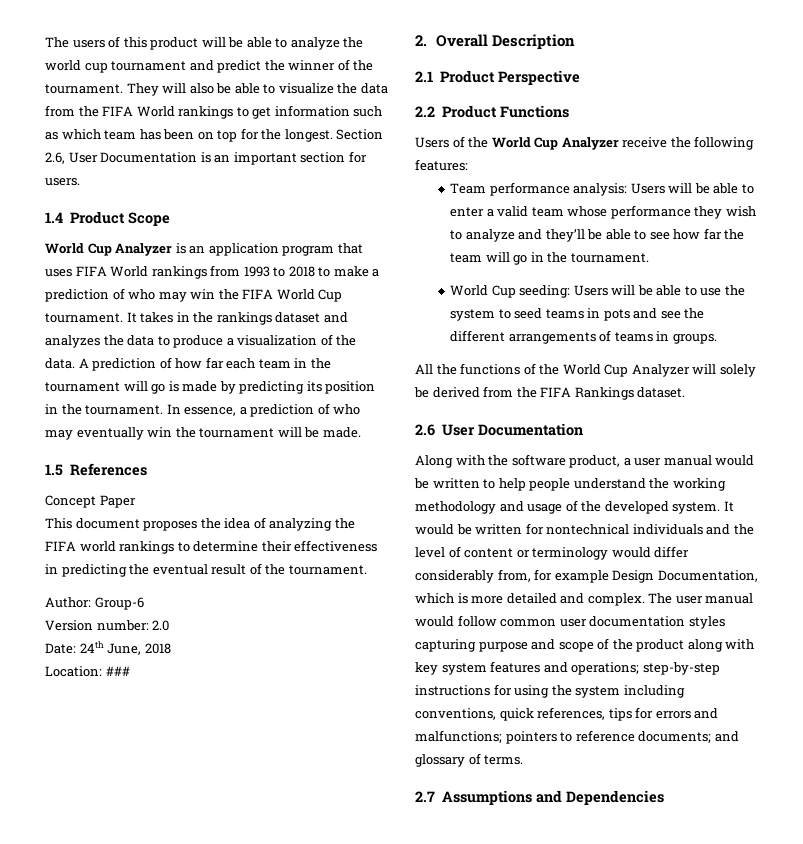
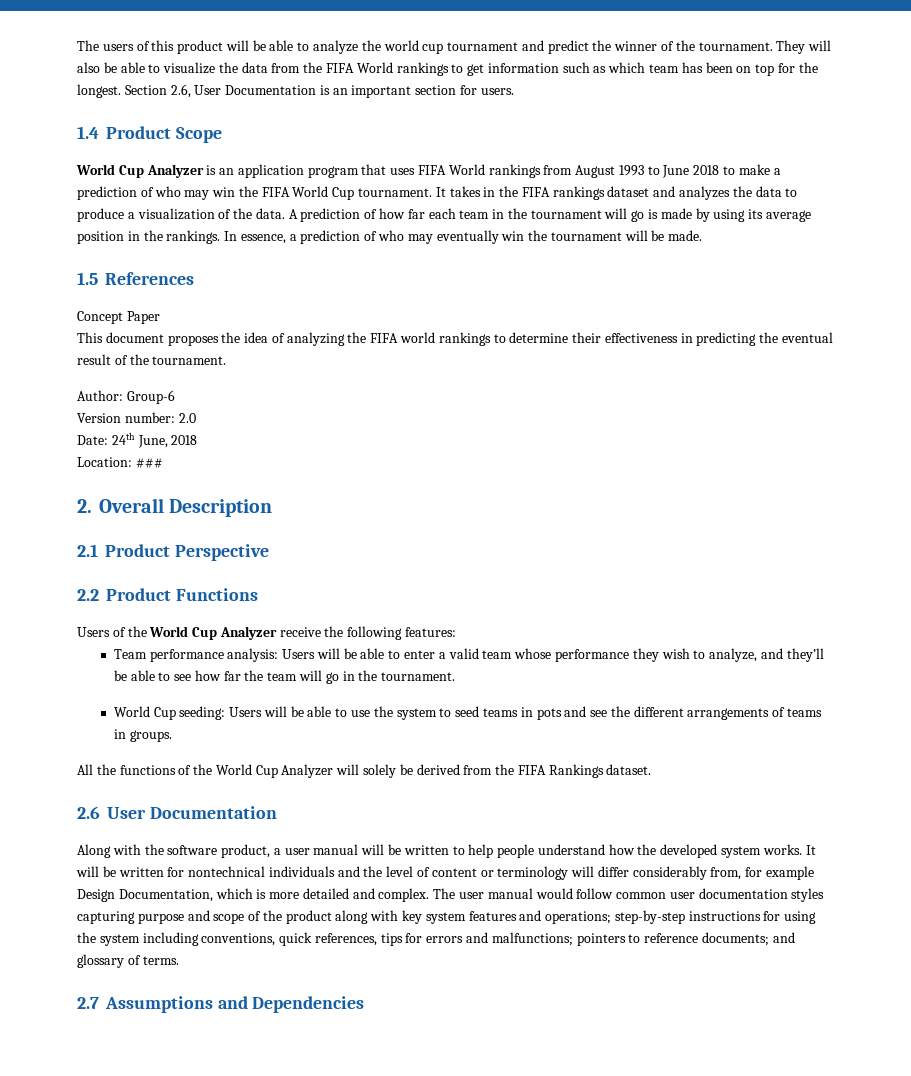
- World Cup Analyzer is an application program that uses FIFA World rankings from 1993 to 2018 to make a prediction of who may win the FIFA World Cup tournament.
+ World Cup Analyzer is an application program that uses FIFA World rankings from August 1993 to June 2018 to make a prediction of who may win the FIFA World Cup tournament.
- It takes in the rankings dataset and analyzes the data to produce a visualization of the data.
+ It takes in the FIFA rankings dataset and analyzes the data to produce a visualization of the data.
- A prediction of how far each team in the tournament will go is made by predicting its position in the tournament.
+ A prediction of how far each team in the tournament will go is made by using its average position in the rankings.
- Team performance analysis: Users will be able to enter a valid team whose performance they wish to analyze and they’ll be able to see how far the team will go in the tournament.
+ Team performance analysis: Users will be able to enter a valid team whose performance they wish to analyze, and they’ll be able to see how far the team will go in the tournament.
- Along with the software product, a user manual would be written to help people understand the working methodology and usage of the developed system. It would be written for nontechnical individuals and the level of content or terminology would differ considerably from, for example Design Documentation, which is more detailed and complex.
+ Along with the software product, a user manual will be written to help people understand how the developed system works. It will be written for nontechnical individuals and the level of content or terminology will differ considerably from, for example Design Documentation, which is more detailed and complex.

